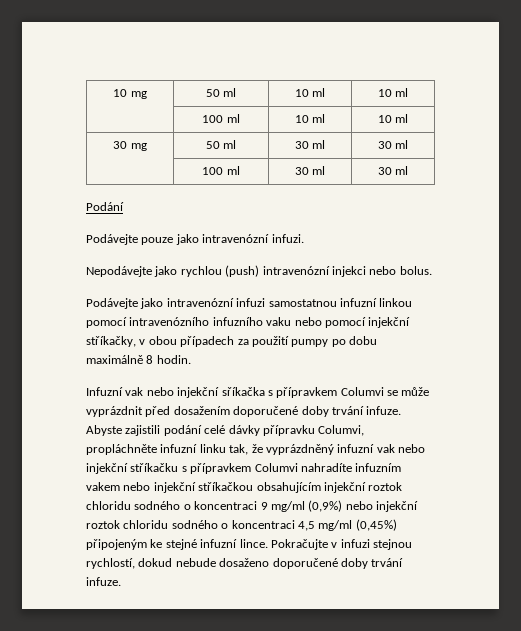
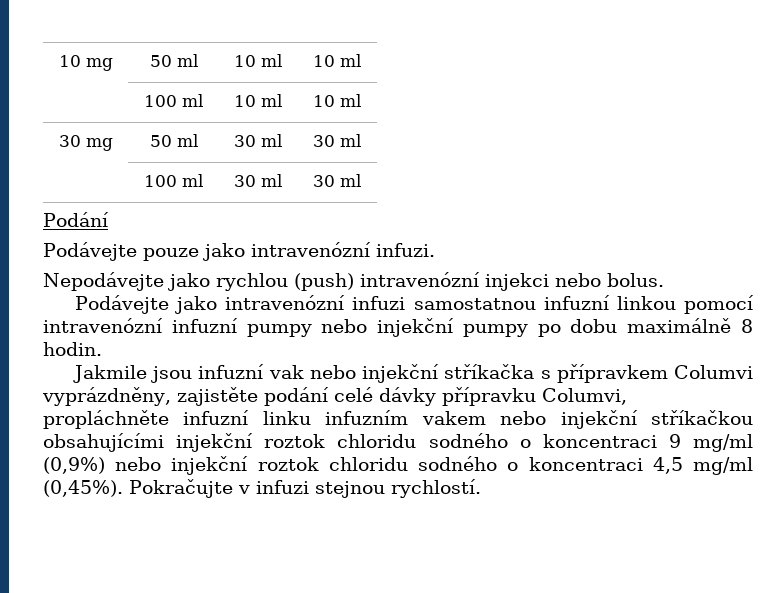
- Podávejte jako intravenózní infuzi samostatnou infuzní linkou pomocí intravenózního infuzního vaku nebo pomocí injekční stříkačky, v obou případech za použití pumpy po dobu maximálně 8 hodin.
+ Podávejte jako intravenózní infuzi samostatnou infuzní linkou pomocí intravenózní infuzní pumpy nebo injekční pumpy po dobu maximálně 8 hodin.
- Infuzní vak nebo injekční sříkačka s přípravkem Columvi se může vyprázdnit před dosažením doporučené doby trvání infuze. Abyste zajistili podání celé dávky přípravku Columvi, propláchněte infuzní linku tak, že vyprázdněný infuzní vak nebo injekční stříkačku s přípravkem Columvi nahradíte infuzním vakem nebo injekční stříkačkou obsahujícím injekční roztok chloridu sodného o koncentraci 9 mg/ml (0,9%) nebo injekční roztok chloridu sodného o koncentraci 4,5 mg/ml (0,45%) připojeným ke stejné infuzní lince. Pokračujte v infuzi stejnou rychlostí, dokud nebude dosaženo doporučené doby trvání infuze.
+ Jakmile jsou infuzní vak nebo injekční stříkačka s přípravkem Columvi vyprázdněny, zajistěte podání celé dávky přípravku Columvi, propláchněte infuzní linku infuzním vakem nebo injekční stříkačkou obsahujícími injekční roztok chloridu sodného o koncentraci 9 mg/ml (0,9%) nebo injekční roztok chloridu sodného o koncentraci 4,5 mg/ml (0,45%). Pokračujte v infuzi stejnou rychlostí.

